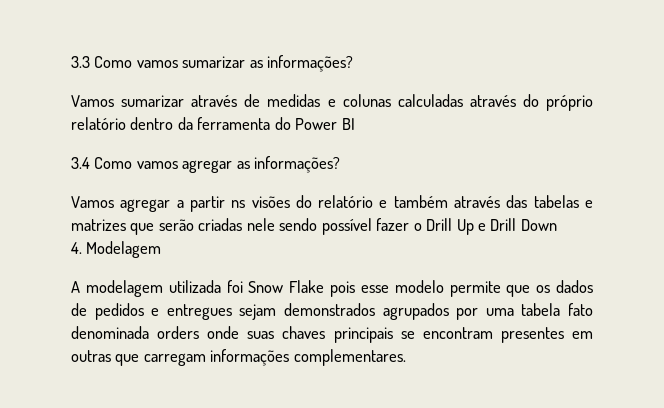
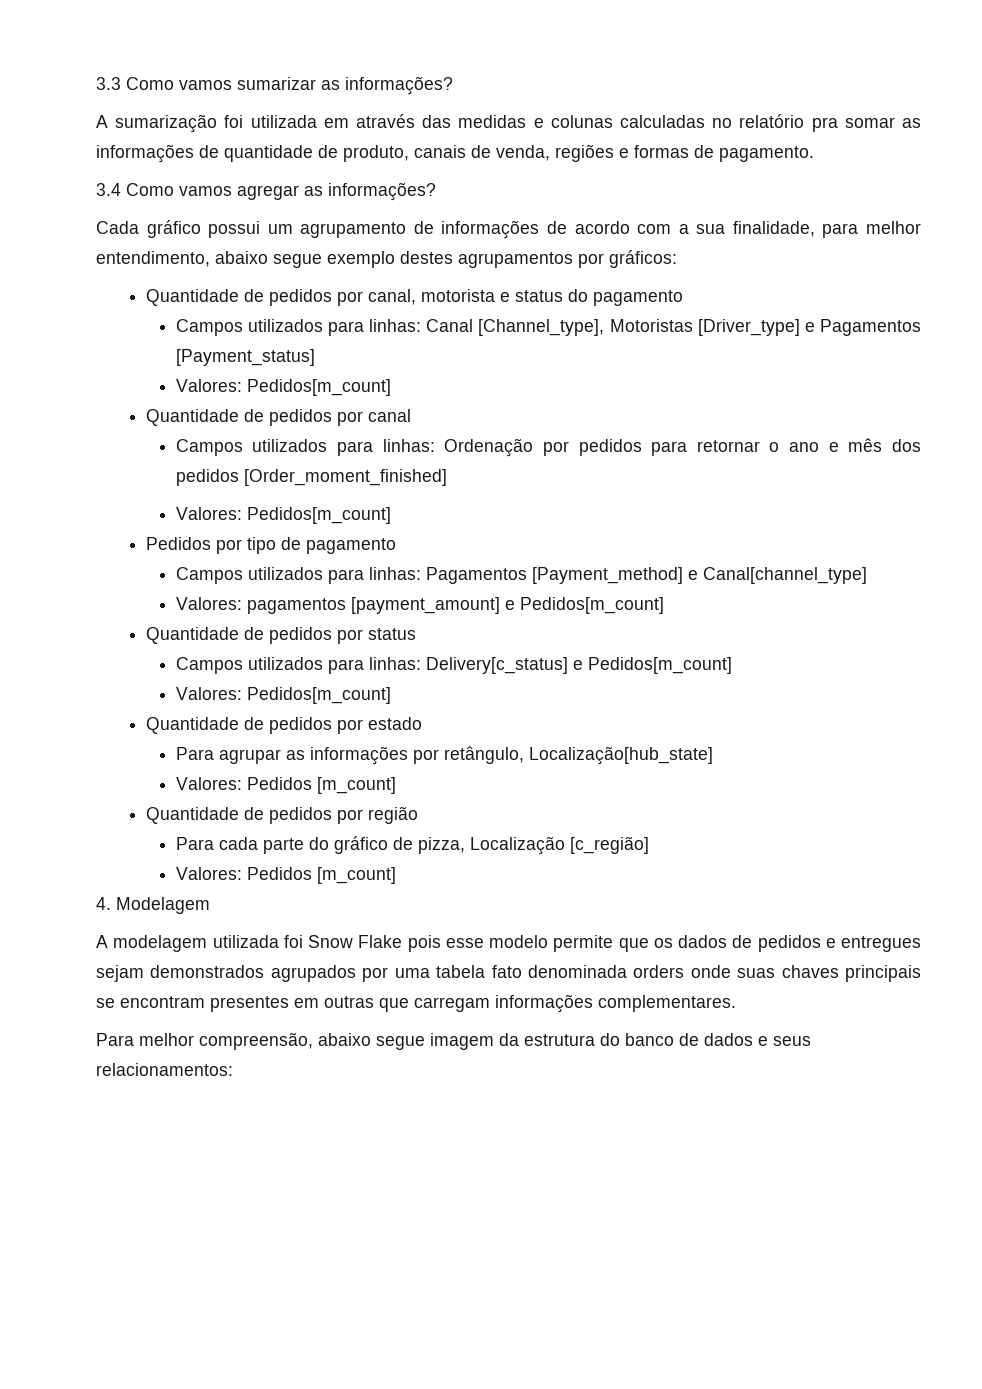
- Vamos sumarizar através de medidas e colunas calculadas através do próprio relatório dentro da ferramenta do Power BI
+ A sumarização foi utilizada em através das medidas e colunas calculadas no relatório pra somar as informações de quantidade de produto, canais de venda, regiões e formas de pagamento.
- Vamos agregar a partir ns visões do relatório e também através das tabelas e matrizes que serão criadas nele sendo possível fazer o Drill Up e Drill Down
+ Cada gráfico possui um agrupamento de informações de acordo com a sua finalidade, para melhor entendimento, abaixo segue exemplo destes agrupamentos por gráficos:
+ Quantidade de pedidos por canal, motorista e status do pagamento
+ Campos utilizados para linhas: Canal [Channel_type], Motoristas [Driver_type] e Pagamentos [Payment_status]
+ Valores: Pedidos[m_count]
+ Quantidade de pedidos por canal
+ Campos utilizados para linhas: Ordenação por pedidos para retornar o ano e mês dos pedidos [Order_moment_finished]
+ Valores: Pedidos[m_count]
+ Pedidos por tipo de pagamento
+ Campos utilizados para linhas: Pagamentos [Payment_method] e Canal[channel_type]
+ Valores: pagamentos [payment_amount] e Pedidos[m_count]
+ Quantidade de pedidos por status
+ Campos utilizados para linhas: Delivery[c_status] e Pedidos[m_count]
+ Valores: Pedidos[m_count]
+ Quantidade de pedidos por estado
+ Para agrupar as informações por retângulo, Localização[hub_state]
+ Valores: Pedidos [m_count]
+ Quantidade de pedidos por região
+ Para cada parte do gráfico de pizza, Localização [c_região]
+ Valores: Pedidos [m_count]
+ Para melhor compreensão, abaixo segue imagem da estrutura do banco de dados e seus relacionamentos:

